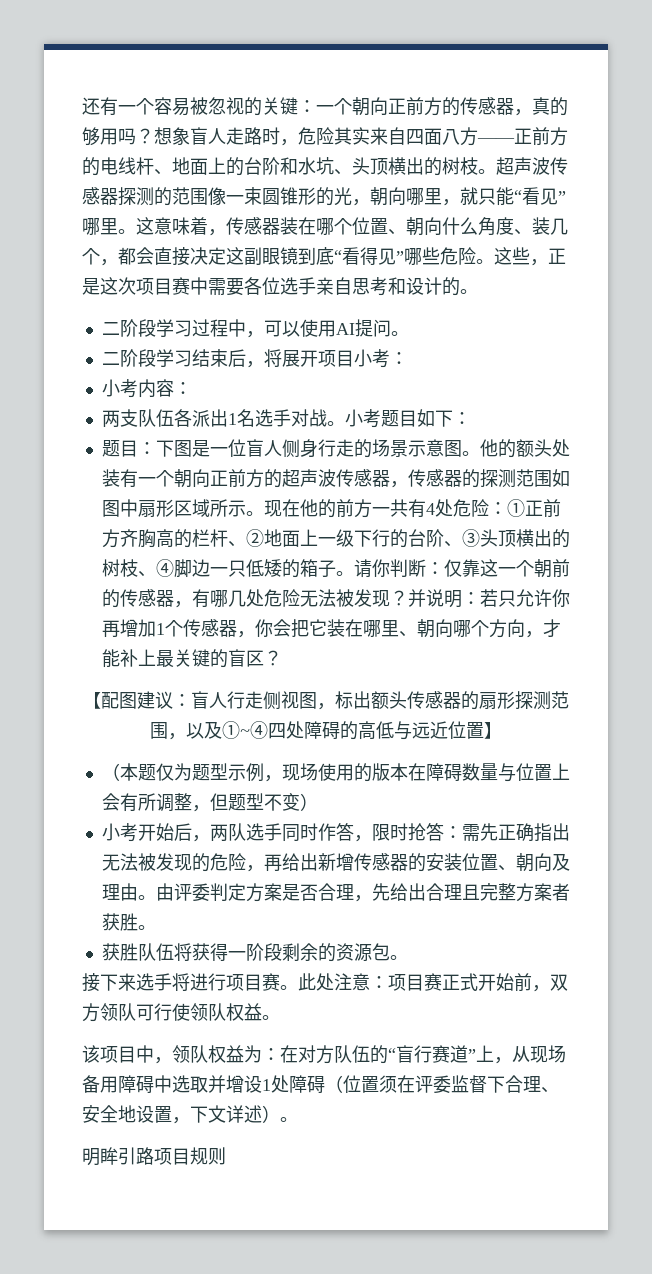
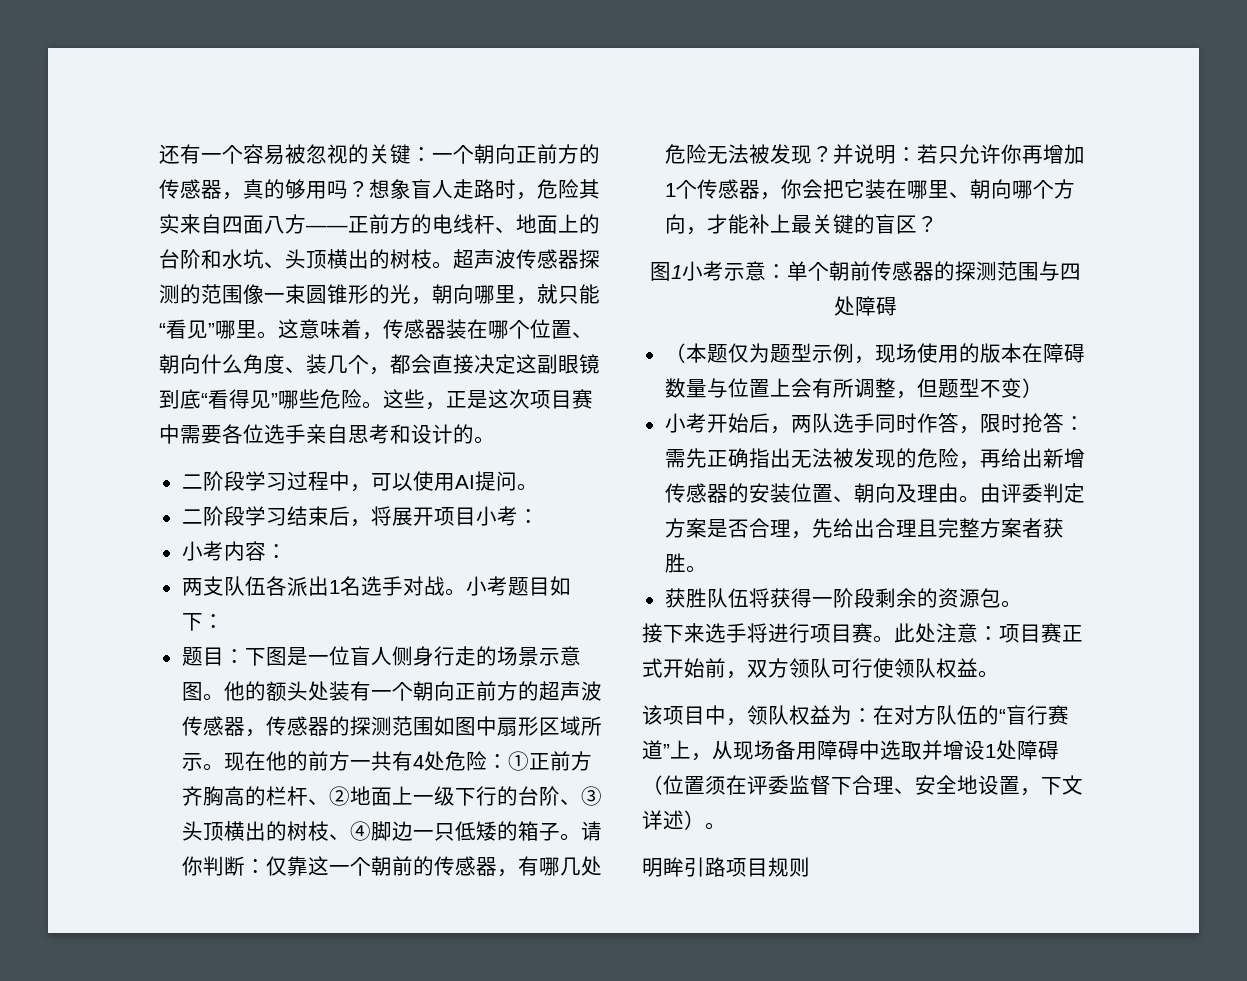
- 【配图建议：盲人行走侧视图，标出额头传感器的扇形探测范围，以及①~④四处障碍的高低与远近位置】
+ 图1小考示意：单个朝前传感器的探测范围与四处障碍

